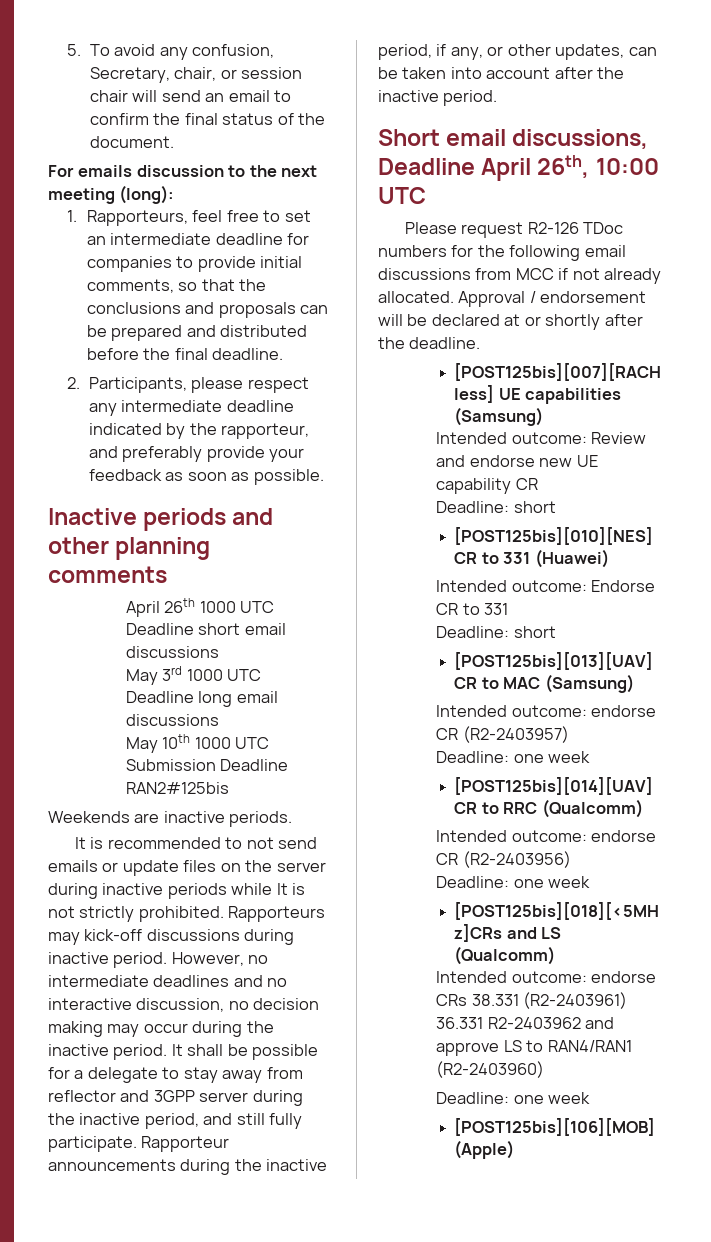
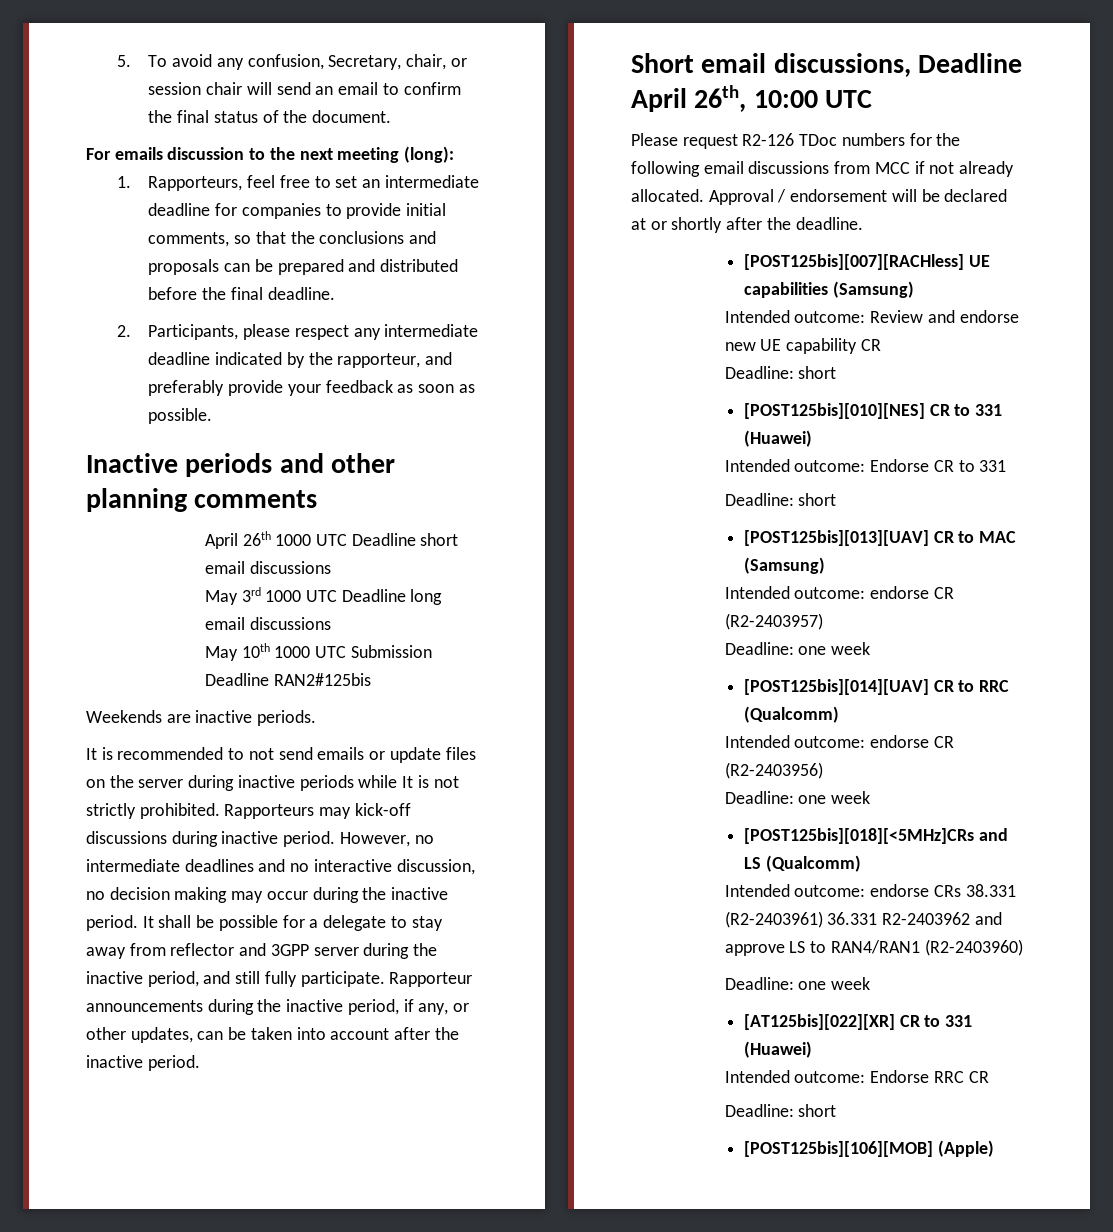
+ [AT125bis][022][XR] CR to 331 (Huawei)
+ Intended outcome: Endorse RRC CR
+ Deadline: short

